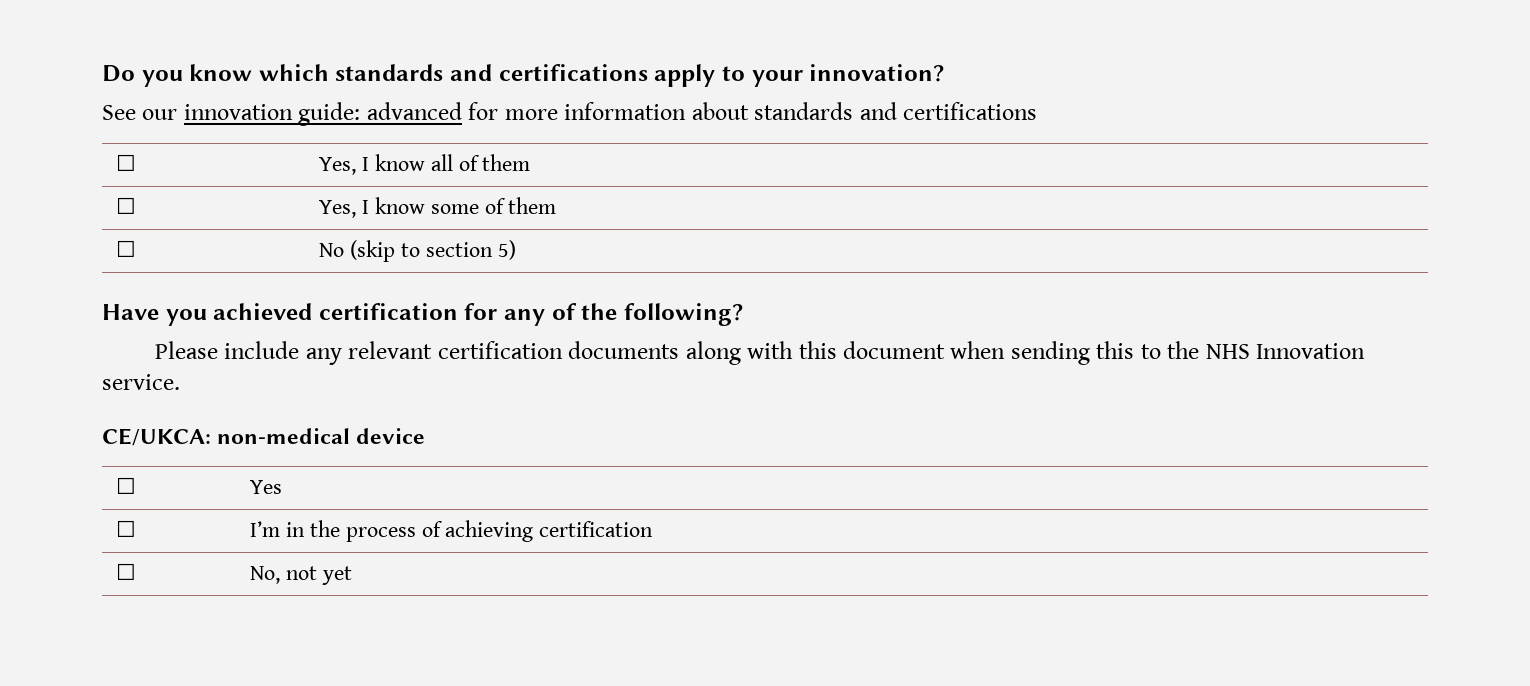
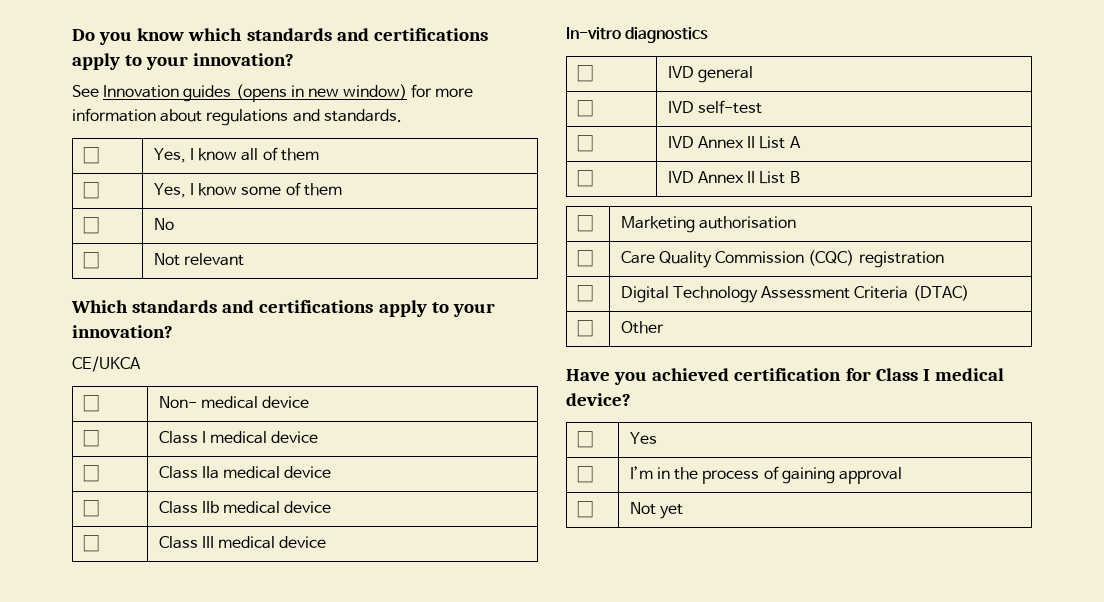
- See our innovation guide: advanced for more information about standards and certifications
+ See Innovation guides (opens in new window) for more information about regulations and standards.
- ☐ | No (skip to section 5)
+ ☐ | No
+ ☐ | Not relevant
+ Which standards and certifications apply to your innovation?
+ CE/UKCA
+ ☐ | Non- medical device
+ ☐ | Class I medical device
+ ☐ | Class IIa medical device
+ ☐ | Class IIb medical device
+ ☐ | Class III medical device
+ In-vitro diagnostics
+ ☐ | IVD general
+ ☐ | IVD self-test
+ ☐ | IVD Annex II List A
+ ☐ | IVD Annex II List B
+ ☐ | Marketing authorisation
+ ☐ | Care Quality Commission (CQC) registration
+ ☐ | Digital Technology Assessment Criteria (DTAC)
+ ☐ | Other
- Have you achieved certification for any of the following?
- Please include any relevant certification documents along with this document when sending this to the NHS Innovation service.
- CE/UKCA: non-medical device
+ Have you achieved certification for Class I medical device?
- ☐ | I’m in the process of achieving certification
- ☐ | No, not yet
+ ☐ | I’m in the process of gaining approval
+ ☐ | Not yet

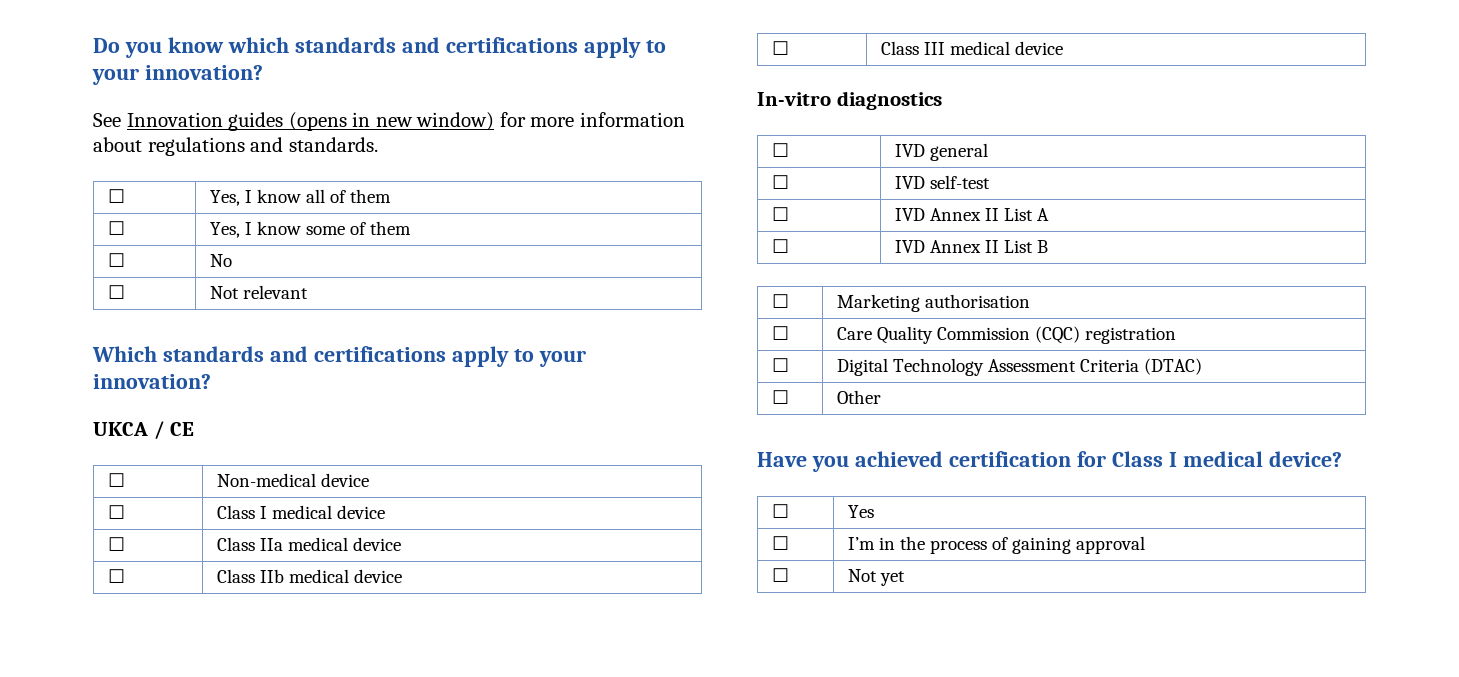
- CE/UKCA
- ☐ | Non- medical device
+ UKCA / CE
+ ☐ | Non-medical device

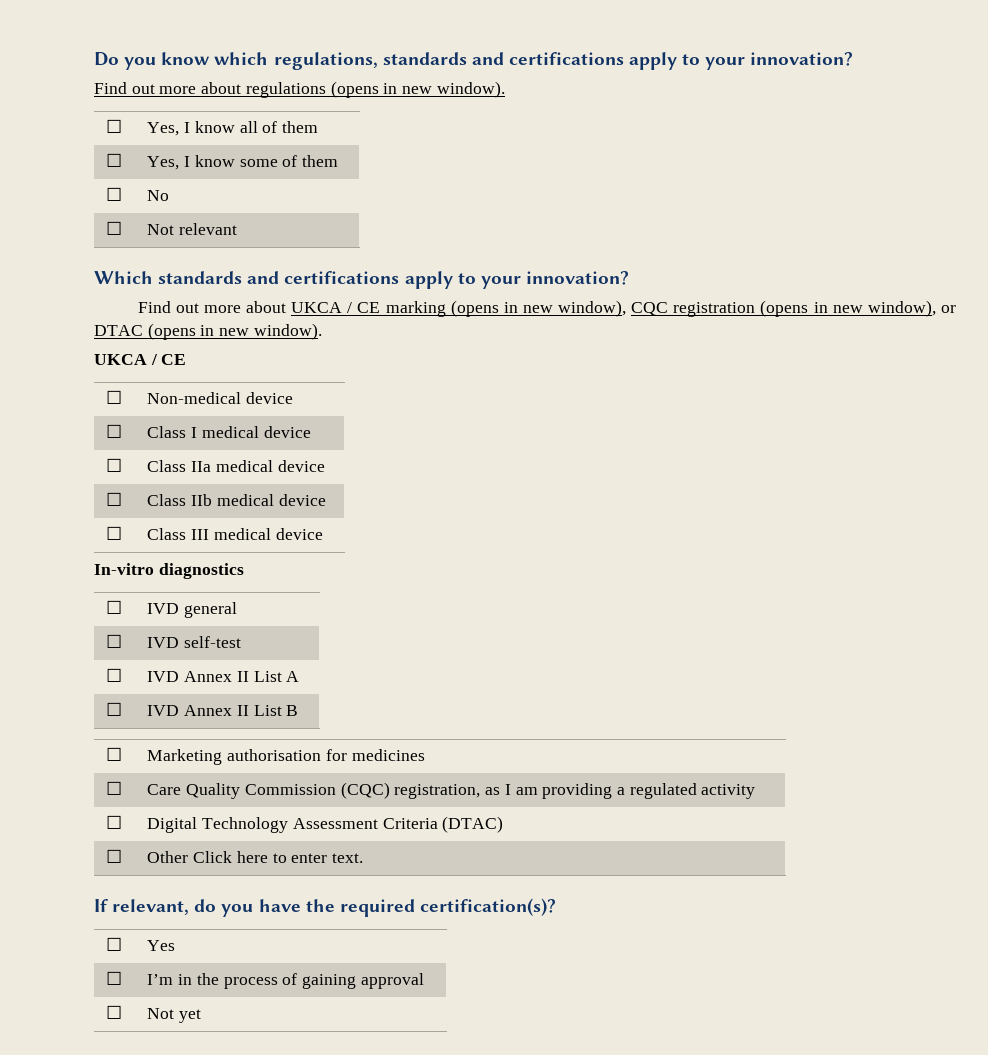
- Do you know which standards and certifications apply to your innovation?
- See Innovation guides (opens in new window) for more information about regulations and standards.
+ Do you know which regulations, standards and certifications apply to your innovation?
+ Find out more about regulations (opens in new window).
+ Find out more about UKCA / CE marking (opens in new window), CQC registration (opens in new window), or DTAC (opens in new window).
- ☐ | Marketing authorisation
+ ☐ | Marketing authorisation for medicines
- ☐ | Care Quality Commission (CQC) registration
+ ☐ | Care Quality Commission (CQC) registration, as I am providing a regulated activity
- ☐ | Other
- Have you achieved certification for Class I medical device?
+ ☐ | Other Click here to enter text.
+ If relevant, do you have the required certification(s)?

